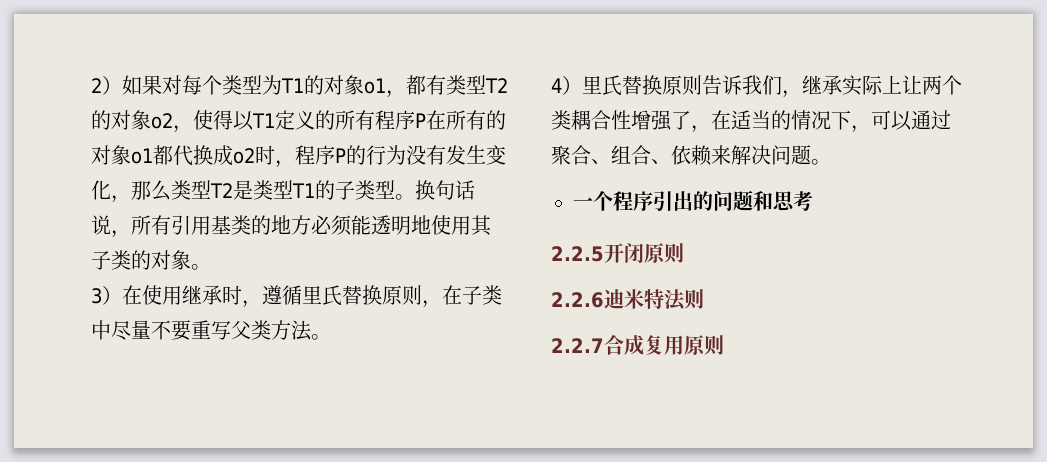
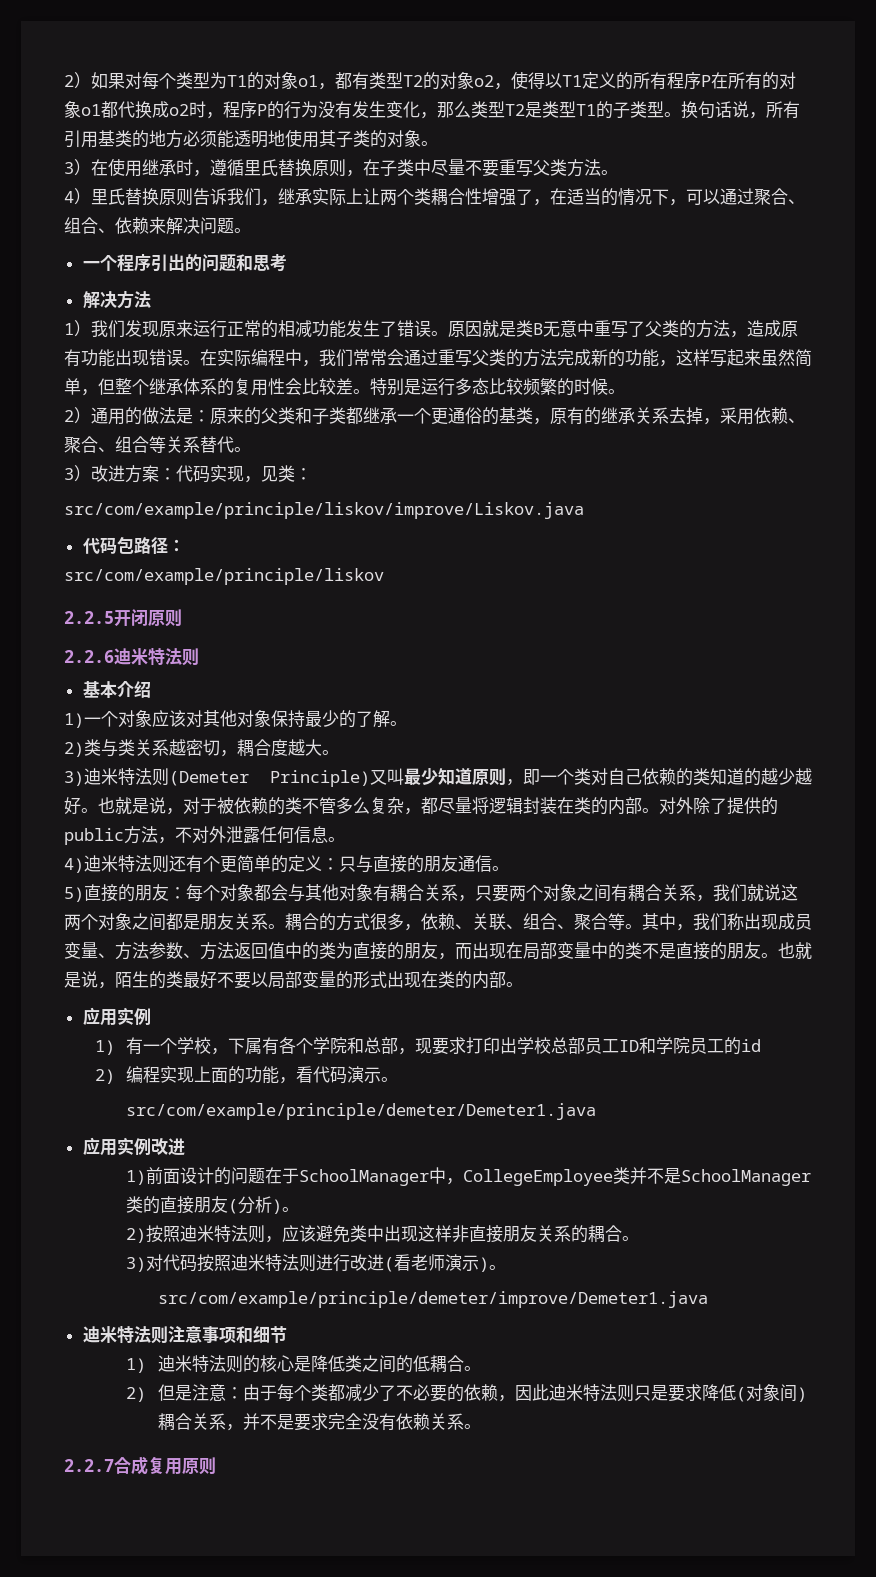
+ 解决方法
+ 1）我们发现原来运行正常的相减功能发生了错误。原因就是类B无意中重写了父类的方法，造成原有功能出现错误。在实际编程中，我们常常会通过重写父类的方法完成新的功能，这样写起来虽然简单，但整个继承体系的复用性会比较差。特别是运行多态比较频繁的时候。
+ 2）通用的做法是：原来的父类和子类都继承一个更通俗的基类，原有的继承关系去掉，采用依赖、聚合、组合等关系替代。
+ 3）改进方案：代码实现，见类：
+ src/com/example/principle/liskov/improve/Liskov.java
+ 代码包路径：
+ src/com/example/principle/liskov
+ 基本介绍
+ 1)一个对象应该对其他对象保持最少的了解。
+ 2)类与类关系越密切，耦合度越大。
+ 3)迪米特法则(Demeter Principle)又叫最少知道原则，即一个类对自己依赖的类知道的越少越好。也就是说，对于被依赖的类不管多么复杂，都尽量将逻辑封装在类的内部。对外除了提供的public方法，不对外泄露任何信息。
+ 4)迪米特法则还有个更简单的定义：只与直接的朋友通信。
+ 5)直接的朋友：每个对象都会与其他对象有耦合关系，只要两个对象之间有耦合关系，我们就说这两个对象之间都是朋友关系。耦合的方式很多，依赖、关联、组合、聚合等。其中，我们称出现成员变量、方法参数、方法返回值中的类为直接的朋友，而出现在局部变量中的类不是直接的朋友。也就是说，陌生的类最好不要以局部变量的形式出现在类的内部。
+ 应用实例
+ 1)有一个学校，下属有各个学院和总部，现要求打印出学校总部员工ID和学院员工的id
+ 2)编程实现上面的功能，看代码演示。
+ src/com/example/principle/demeter/Demeter1.java
+ 应用实例改进
+ 1)前面设计的问题在于SchoolManager中，CollegeEmployee类并不是SchoolManager类的直接朋友(分析)。
+ 2)按照迪米特法则，应该避免类中出现这样非直接朋友关系的耦合。
+ 3)对代码按照迪米特法则进行改进(看老师演示)。
+ src/com/example/principle/demeter/improve/Demeter1.java
+ 迪米特法则注意事项和细节
+ 1)迪米特法则的核心是降低类之间的低耦合。
+ 2)但是注意：由于每个类都减少了不必要的依赖，因此迪米特法则只是要求降低(对象间)耦合关系，并不是要求完全没有依赖关系。

